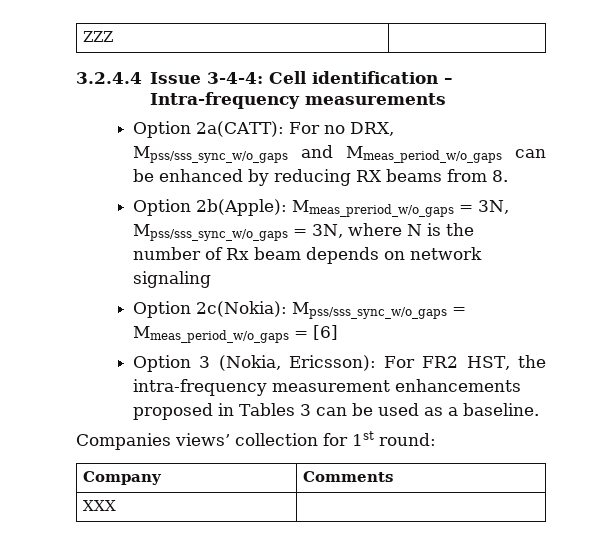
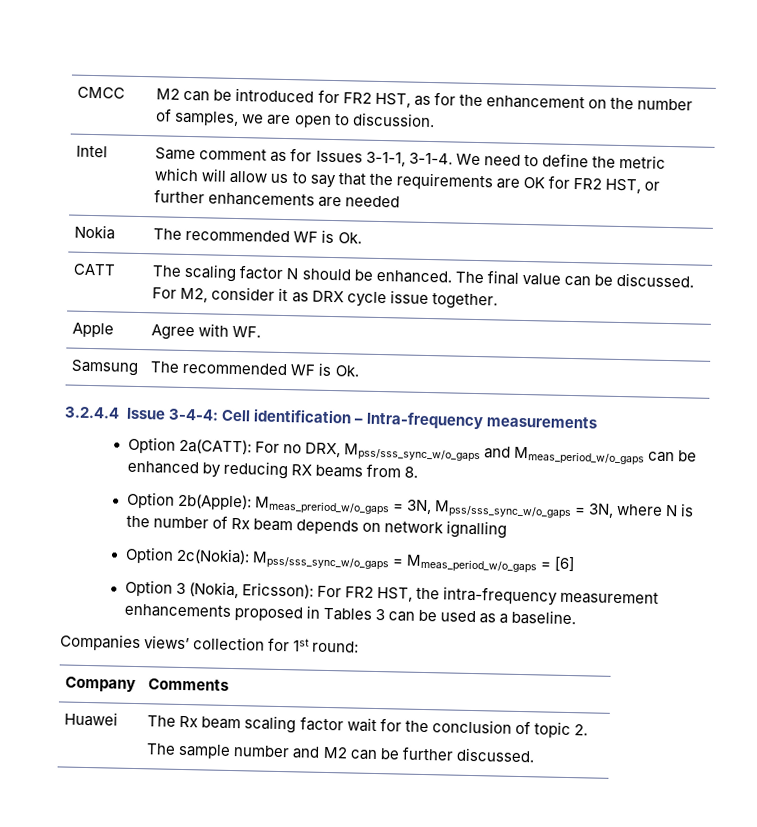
- ZZZ |
+ CMCC | M2 can be introduced for FR2 HST, as for the enhancement on the number of samples, we are open to discussion.
+ Intel | Same comment as for Issues 3-1-1, 3-1-4. We need to define the metric which will allow us to say that the requirements are OK for FR2 HST, or further enhancements are needed
+ Nokia | The recommended WF is Ok.
+ CATT | The scaling factor N should be enhanced. The final value can be discussed. For M2, consider it as DRX cycle issue together.
+ Apple | Agree with WF.
+ Samsung | The recommended WF is Ok.
- Option 2b(Apple): Mmeas_preriod_w/o_gaps = 3N, Mpss/sss_sync_w/o_gaps = 3N, where N is the number of Rx beam depends on network signaling
+ Option 2b(Apple): Mmeas_preriod_w/o_gaps = 3N, Mpss/sss_sync_w/o_gaps = 3N, where N is the number of Rx beam depends on network ignalling
- XXX |
+ Huawei | The Rx beam scaling factor wait for the conclusion of topic 2.
+ The sample number and M2 can be further discussed.

